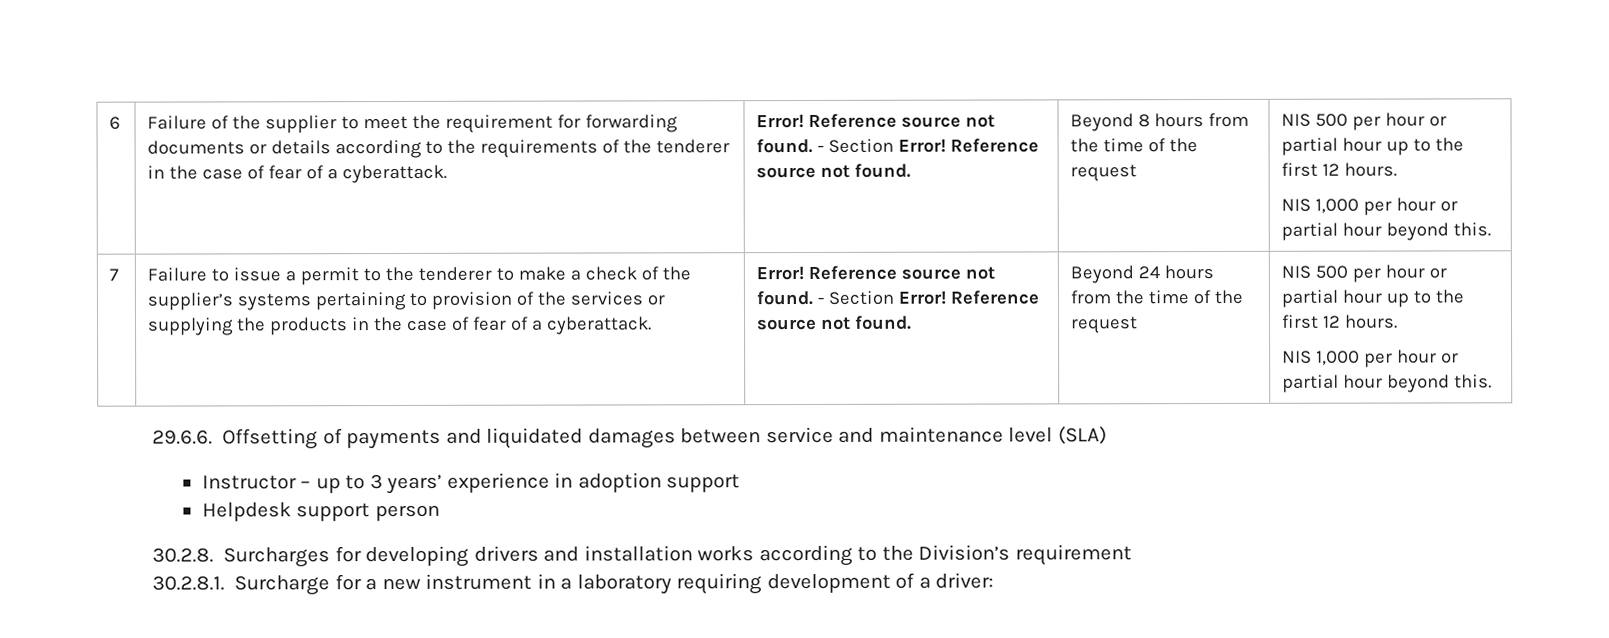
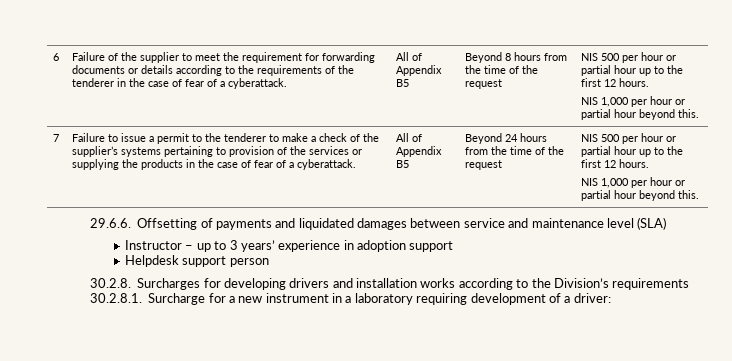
- Failure of the supplier to meet the requirement for forwarding documents or details according to the requirements of the tenderer in the case of fear of a cyberattack. | Error! Reference source not found. - Section Error! Reference source not found.
+ Failure of the supplier to meet the requirement for forwarding documents or details according to the requirements of the tenderer in the case of fear of a cyberattack. | All of Appendix B5
- Failure to issue a permit to the tenderer to make a check of the supplier’s systems pertaining to provision of the services or supplying the products in the case of fear of a cyberattack. | Error! Reference source not found. - Section Error! Reference source not found.
+ Failure to issue a permit to the tenderer to make a check of the supplier’s systems pertaining to provision of the services or supplying the products in the case of fear of a cyberattack. | All of Appendix B5
- 30.2.8. Surcharges for developing drivers and installation works according to the Division’s requirement
+ 30.2.8. Surcharges for developing drivers and installation works according to the Division’s requirements

